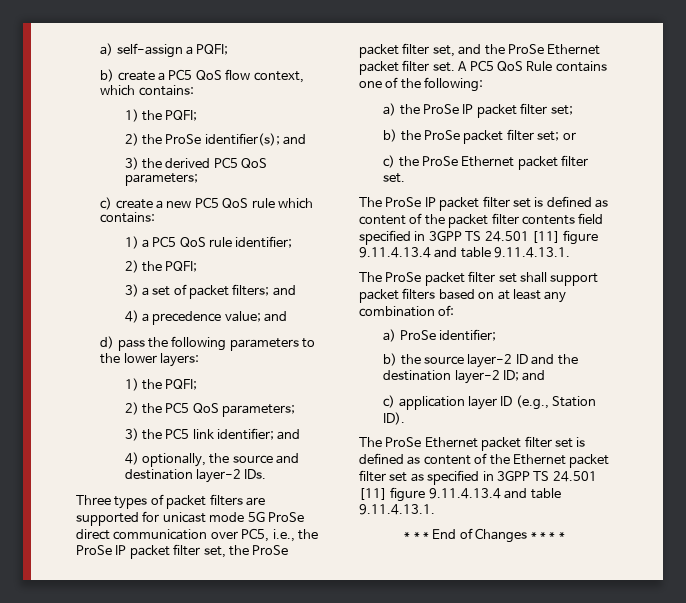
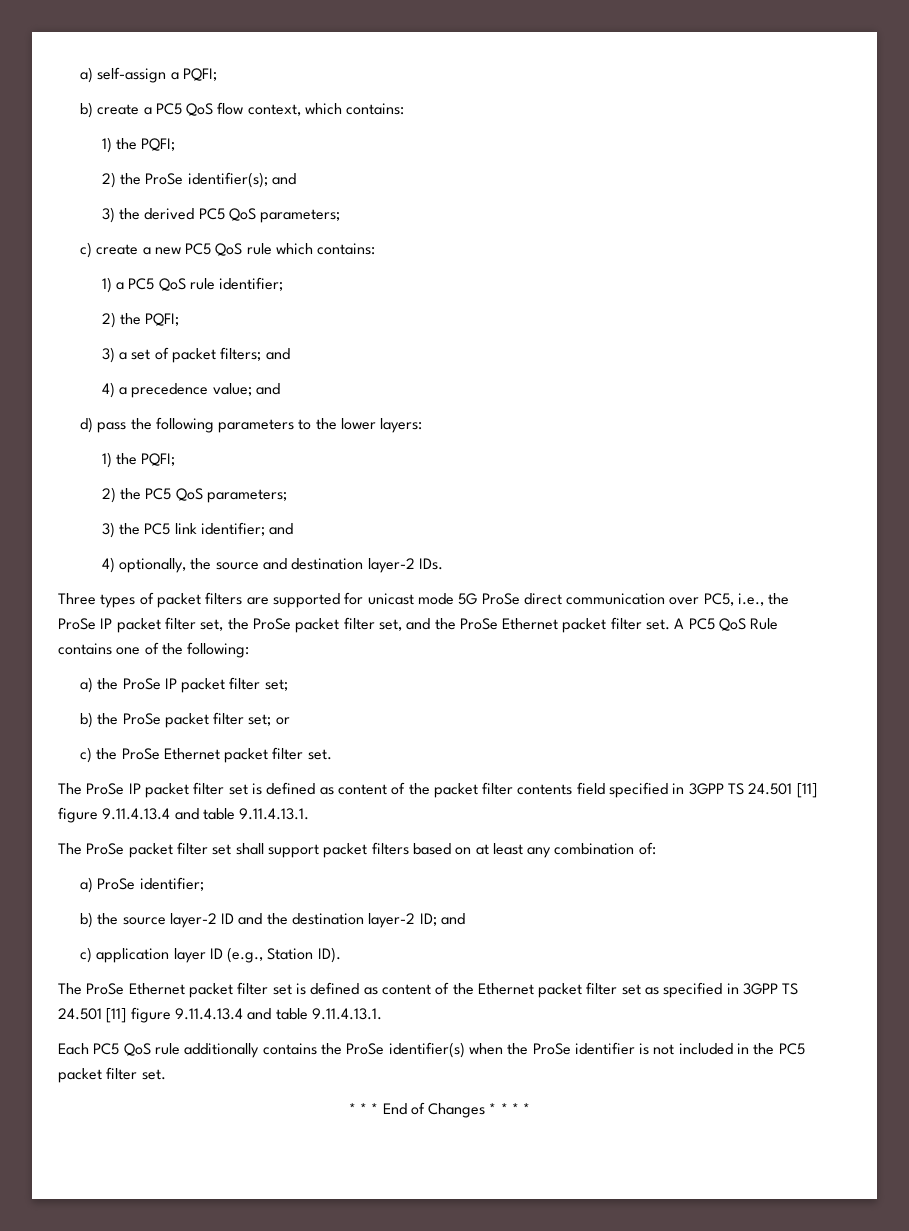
+ Each PC5 QoS rule additionally contains the ProSe identifier(s) when the ProSe identifier is not included in the PC5 packet filter set.

